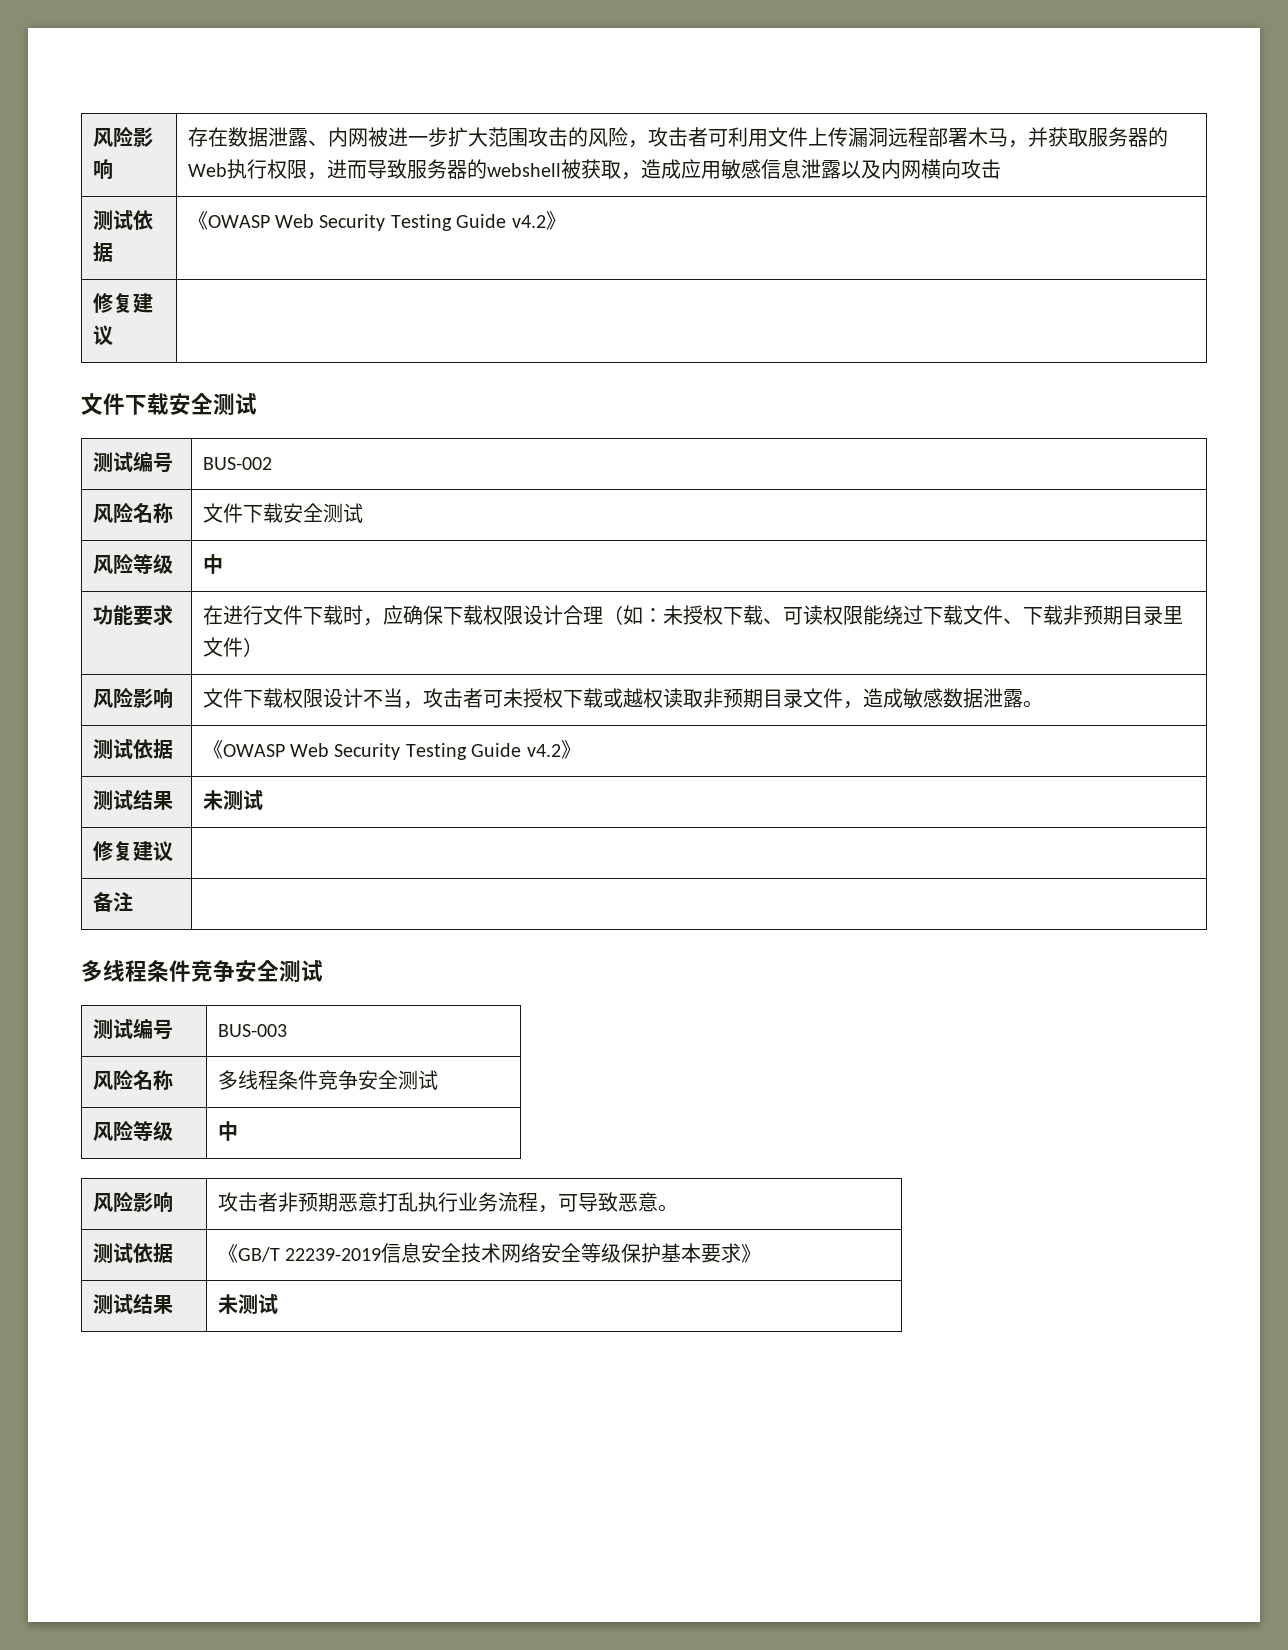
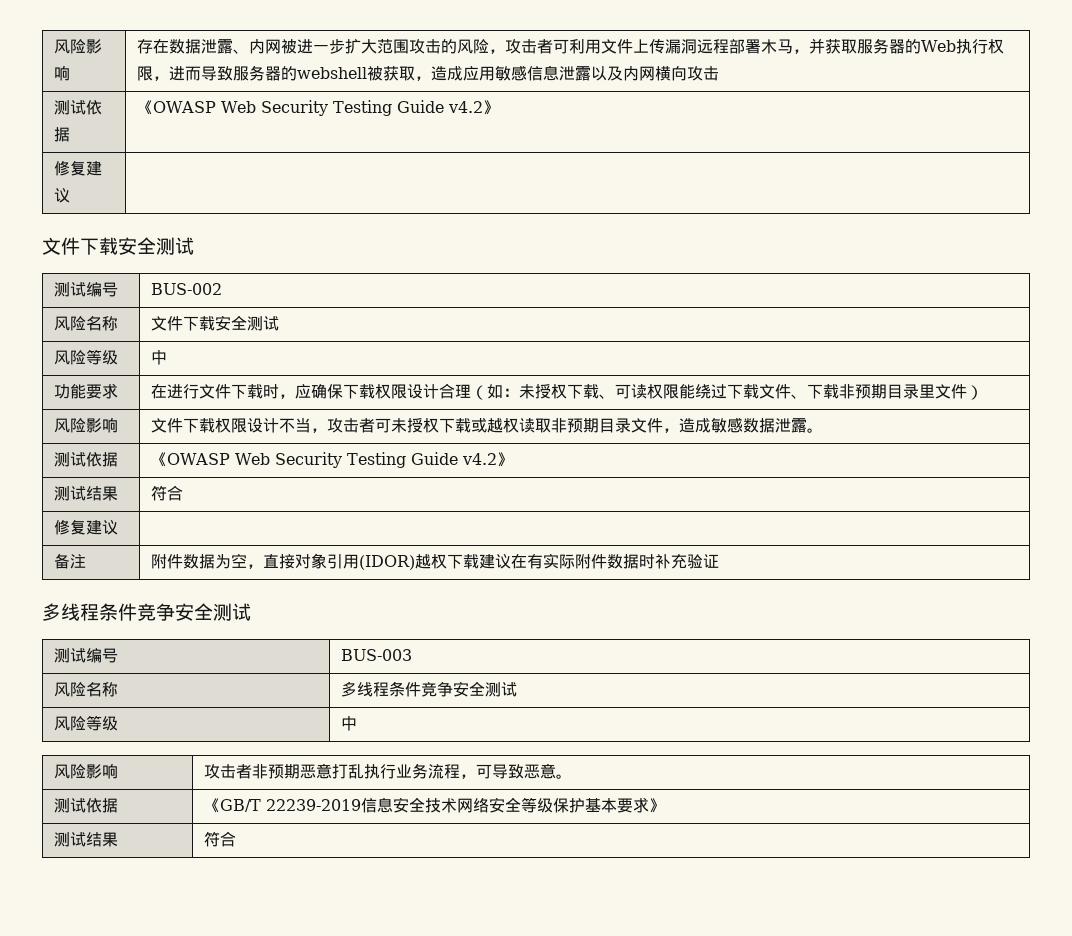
  风险影响 | 文件下载权限设计不当，攻击者可未授权下载或越权读取非预期目录文件，造成敏感数据泄露。
  测试依据 | 《OWASP Web Security Testing Guide v4.2》
- 测试结果 | 未测试
+ 测试结果 | 符合
- 备注 |
+ 备注 | 附件数据为空，直接对象引用(IDOR)越权下载建议在有实际附件数据时补充验证
  测试依据 | 《GB/T 22239-2019信息安全技术网络安全等级保护基本要求》
- 测试结果 | 未测试
+ 测试结果 | 符合

